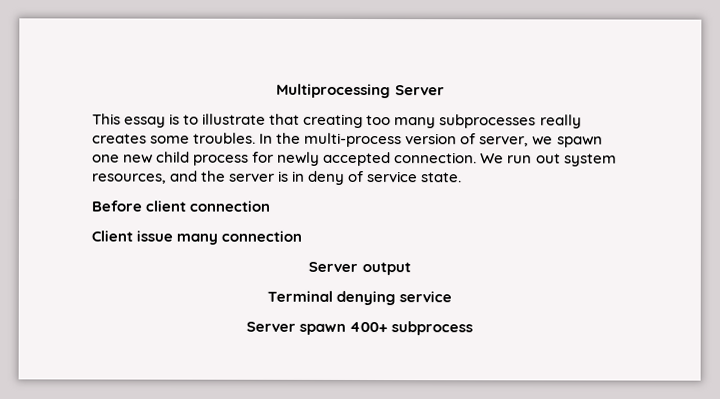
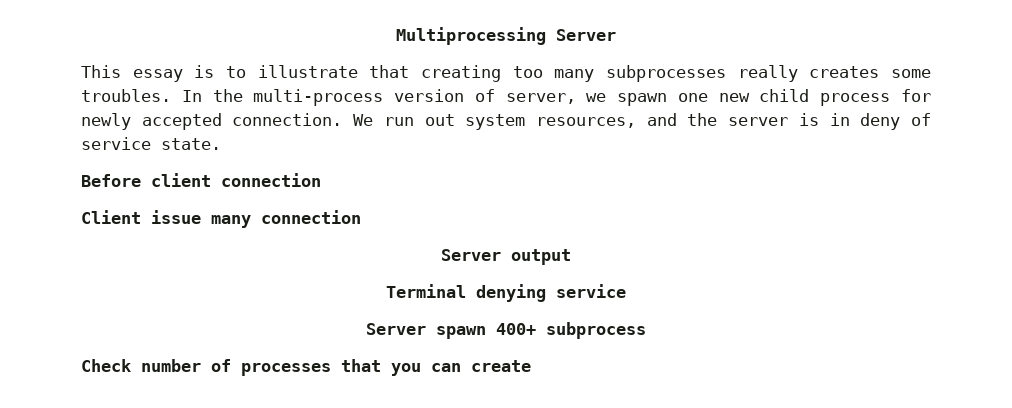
+ Check number of processes that you can create

